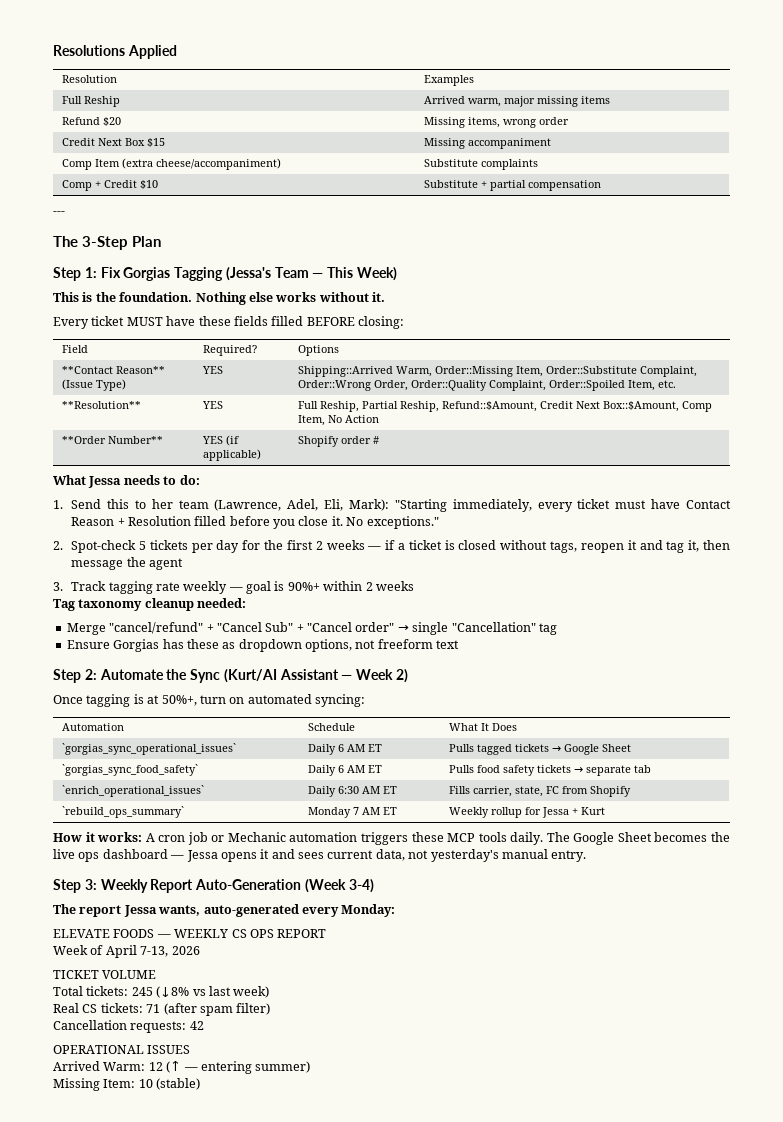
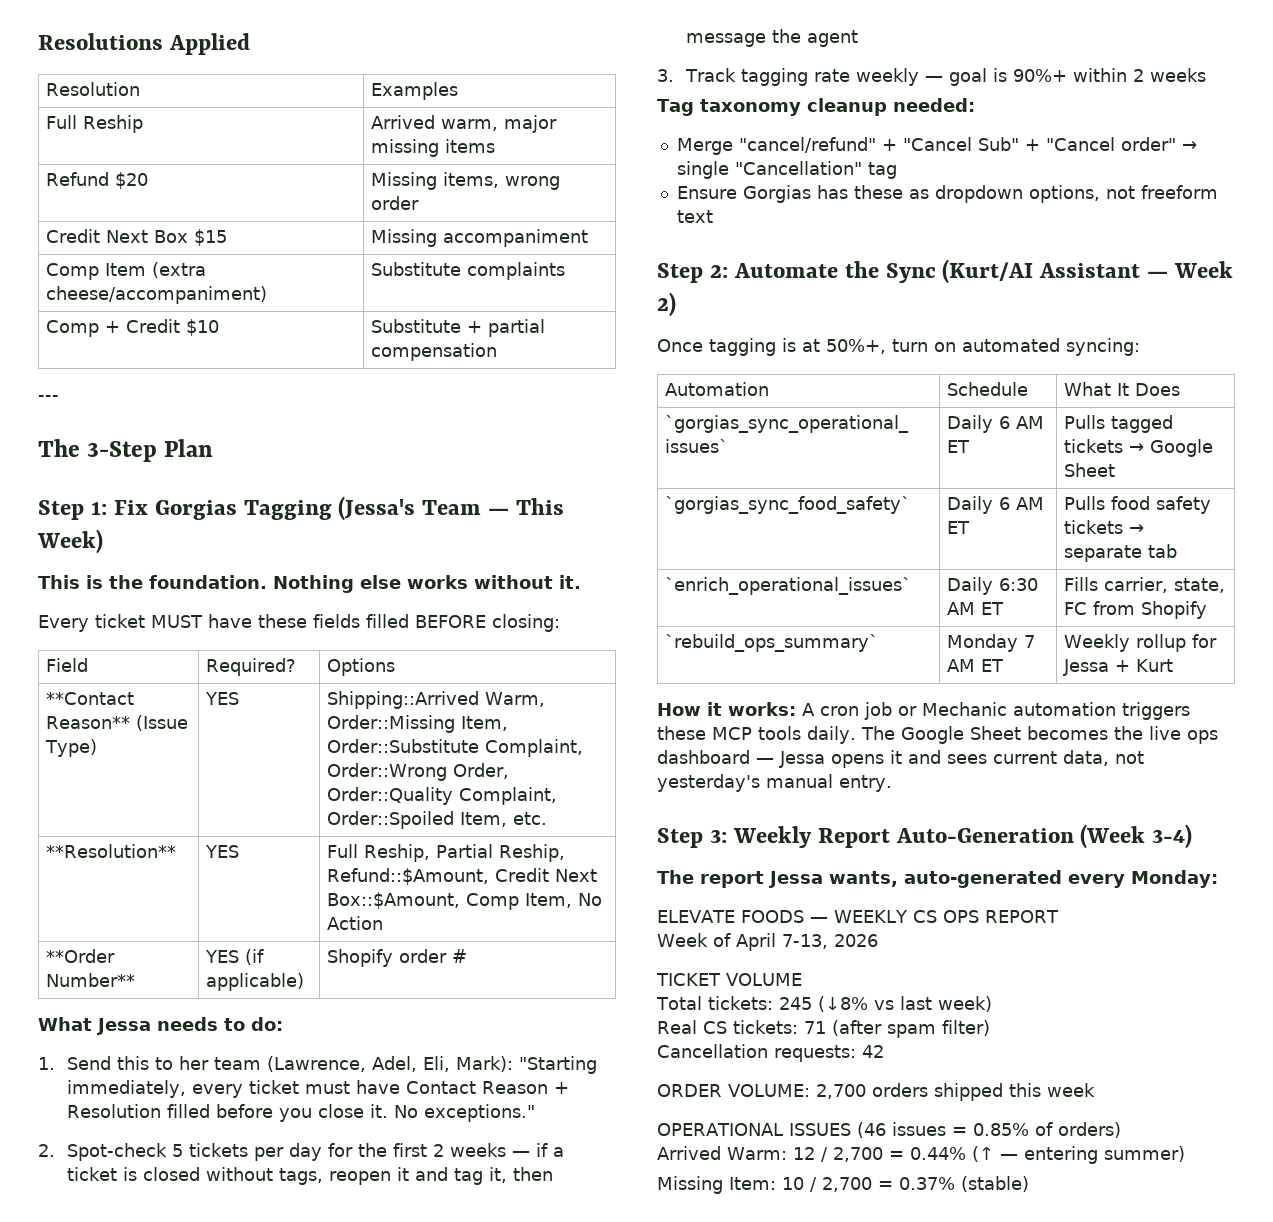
- OPERATIONAL ISSUES
+ ORDER VOLUME: 2,700 orders shipped this week
+ OPERATIONAL ISSUES (46 issues = 0.85% of orders)
- Arrived Warm: 12 (↑ — entering summer)
+ Arrived Warm: 12 / 2,700 = 0.44% (↑ — entering summer)
- Missing Item: 10 (stable)
+ Missing Item: 10 / 2,700 = 0.37% (stable)

